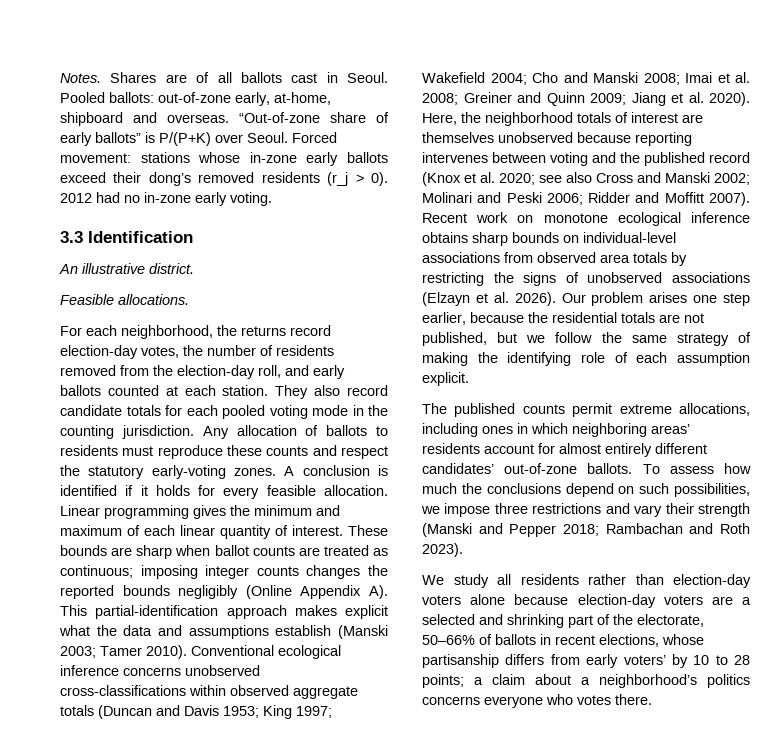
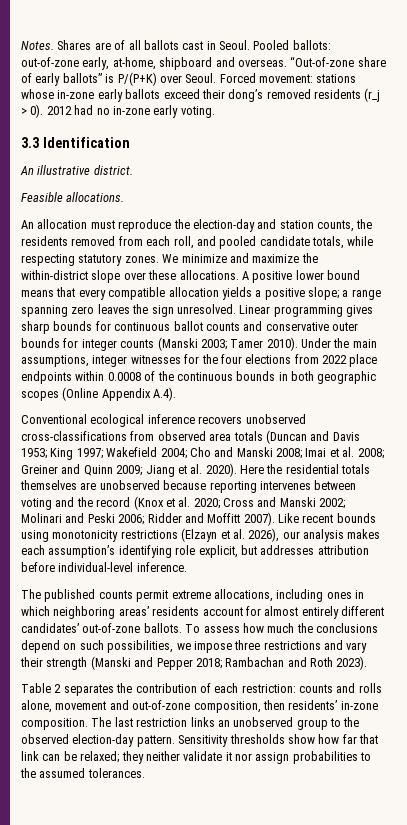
- For each neighborhood, the returns record election-day votes, the number of residents removed from the election-day roll, and early ballots counted at each station. They also record candidate totals for each pooled voting mode in the counting jurisdiction. Any allocation of ballots to residents must reproduce these counts and respect the statutory early-voting zones. A conclusion is identified if it holds for every feasible allocation. Linear programming gives the minimum and maximum of each linear quantity of interest. These bounds are sharp when ballot counts are treated as continuous; imposing integer counts changes the reported bounds negligibly (Online Appendix A). This partial-identification approach makes explicit what the data and assumptions establish (Manski 2003; Tamer 2010). Conventional ecological inference concerns unobserved cross-classifications within observed aggregate totals (Duncan and Davis 1953; King 1997; Wakefield 2004; Cho and Manski 2008; Imai et al. 2008; Greiner and Quinn 2009; Jiang et al. 2020).
+ An allocation must reproduce the election-day and station counts, the residents removed from each roll, and pooled candidate totals, while respecting statutory zones. We minimize and maximize the within-district slope over these allocations. A positive lower bound means that every compatible allocation yields a positive slope; a range spanning zero leaves the sign unresolved. Linear programming gives sharp bounds for continuous ballot counts and conservative outer bounds for integer counts (Manski 2003; Tamer 2010). Under the main assumptions, integer witnesses for the four elections from 2022 place endpoints within 0.0008 of the continuous bounds in both geographic scopes (Online Appendix A.4).
+ Conventional ecological inference recovers unobserved cross-classifications from observed area totals (Duncan and Davis 1953; King 1997; Wakefield 2004; Cho and Manski 2008; Imai et al. 2008; Greiner and Quinn 2009; Jiang et al. 2020).
- Here, the neighborhood totals of interest are themselves unobserved because reporting intervenes between voting and the published record (Knox et al. 2020; see also Cross and Manski 2002; Molinari and Peski 2006; Ridder and Moffitt 2007).
+ Here the residential totals themselves are unobserved because reporting intervenes between voting and the record (Knox et al. 2020; Cross and Manski 2002; Molinari and Peski 2006; Ridder and Moffitt 2007).
- Recent work on monotone ecological inference obtains sharp bounds on individual-level associations from observed area totals by restricting the signs of unobserved associations (Elzayn et al. 2026). Our problem arises one step earlier, because the residential totals are not published, but we follow the same strategy of making the identifying role of each assumption explicit.
+ Like recent bounds using monotonicity restrictions (Elzayn et al. 2026), our analysis makes each assumption’s identifying role explicit, but addresses attribution before individual-level inference.
- We study all residents rather than election-day voters alone because election-day voters are a selected and shrinking part of the electorate, 50–66% of ballots in recent elections, whose partisanship differs from early voters’ by 10 to 28 points; a claim about a neighborhood’s politics concerns everyone who votes there.
+ Table 2 separates the contribution of each restriction: counts and rolls alone, movement and out-of-zone composition, then residents’ in-zone composition. The last restriction links an unobserved group to the observed election-day pattern. Sensitivity thresholds show how far that link can be relaxed; they neither validate it nor assign probabilities to the assumed tolerances.

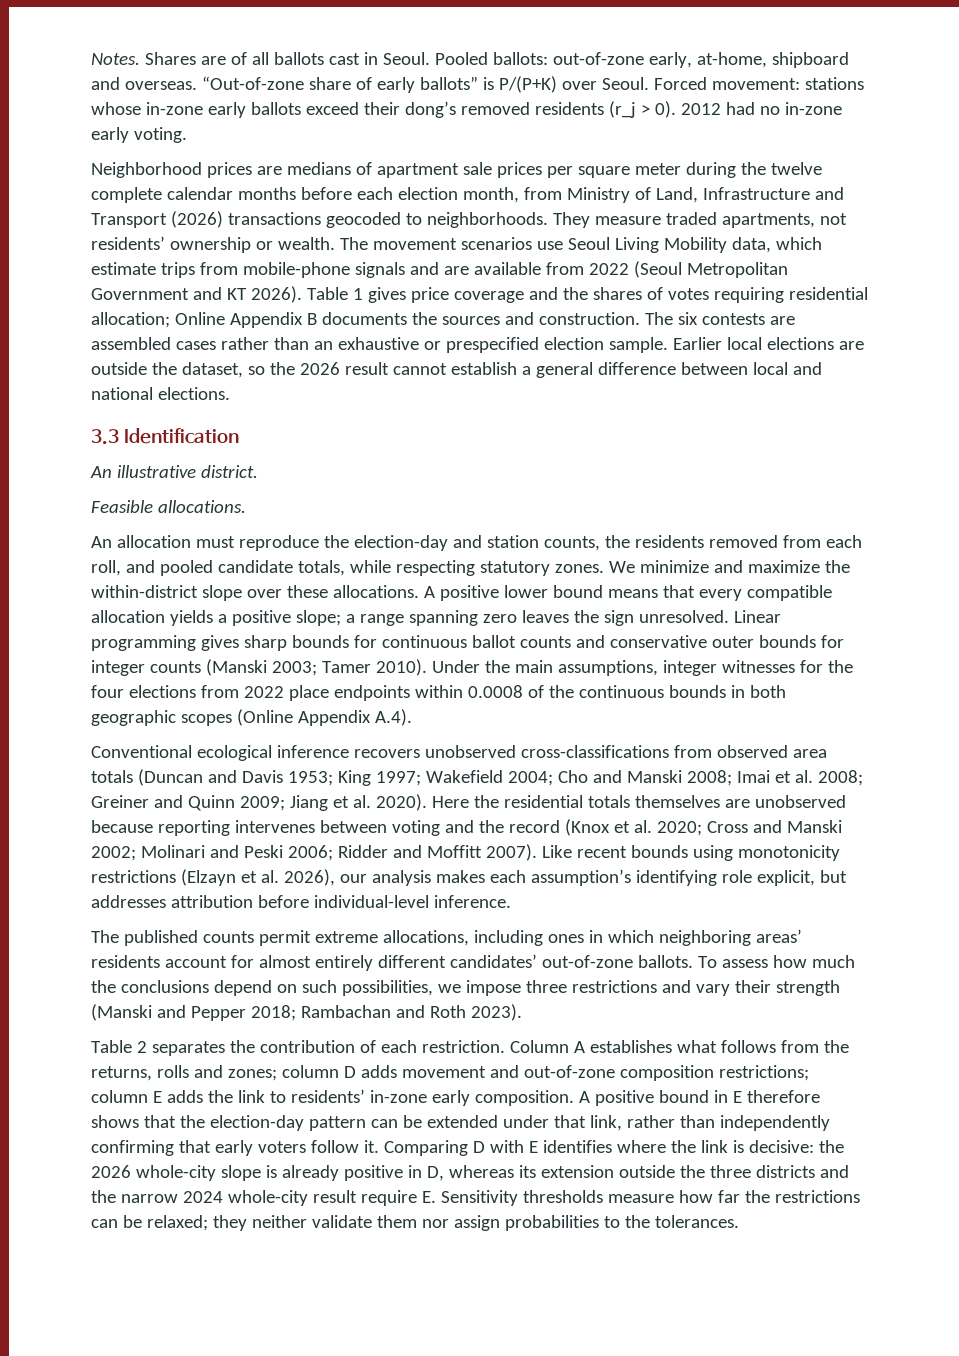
+ Neighborhood prices are medians of apartment sale prices per square meter during the twelve complete calendar months before each election month, from Ministry of Land, Infrastructure and Transport (2026) transactions geocoded to neighborhoods. They measure traded apartments, not residents’ ownership or wealth. The movement scenarios use Seoul Living Mobility data, which estimate trips from mobile-phone signals and are available from 2022 (Seoul Metropolitan Government and KT 2026). Table 1 gives price coverage and the shares of votes requiring residential allocation; Online Appendix B documents the sources and construction. The six contests are assembled cases rather than an exhaustive or prespecified election sample. Earlier local elections are outside the dataset, so the 2026 result cannot establish a general difference between local and national elections.
- Table 2 separates the contribution of each restriction: counts and rolls alone, movement and out-of-zone composition, then residents’ in-zone composition. The last restriction links an unobserved group to the observed election-day pattern. Sensitivity thresholds show how far that link can be relaxed; they neither validate it nor assign probabilities to the assumed tolerances.
+ Table 2 separates the contribution of each restriction. Column A establishes what follows from the returns, rolls and zones; column D adds movement and out-of-zone composition restrictions; column E adds the link to residents’ in-zone early composition. A positive bound in E therefore shows that the election-day pattern can be extended under that link, rather than independently confirming that early voters follow it. Comparing D with E identifies where the link is decisive: the 2026 whole-city slope is already positive in D, whereas its extension outside the three districts and the narrow 2024 whole-city result require E. Sensitivity thresholds measure how far the restrictions can be relaxed; they neither validate them nor assign probabilities to the tolerances.

